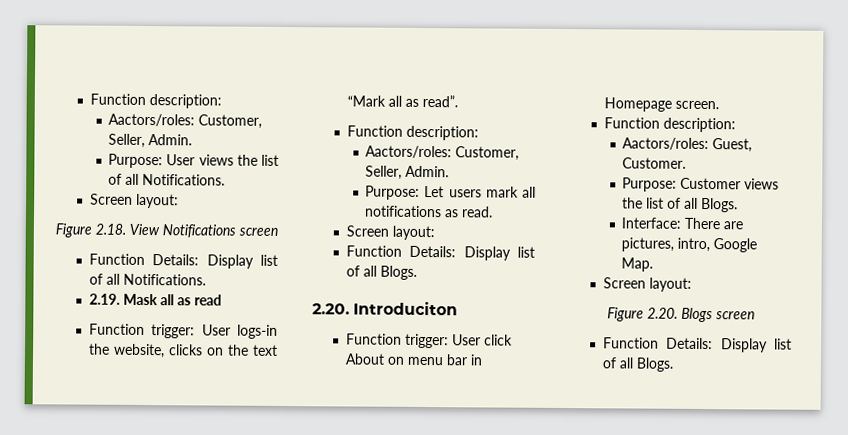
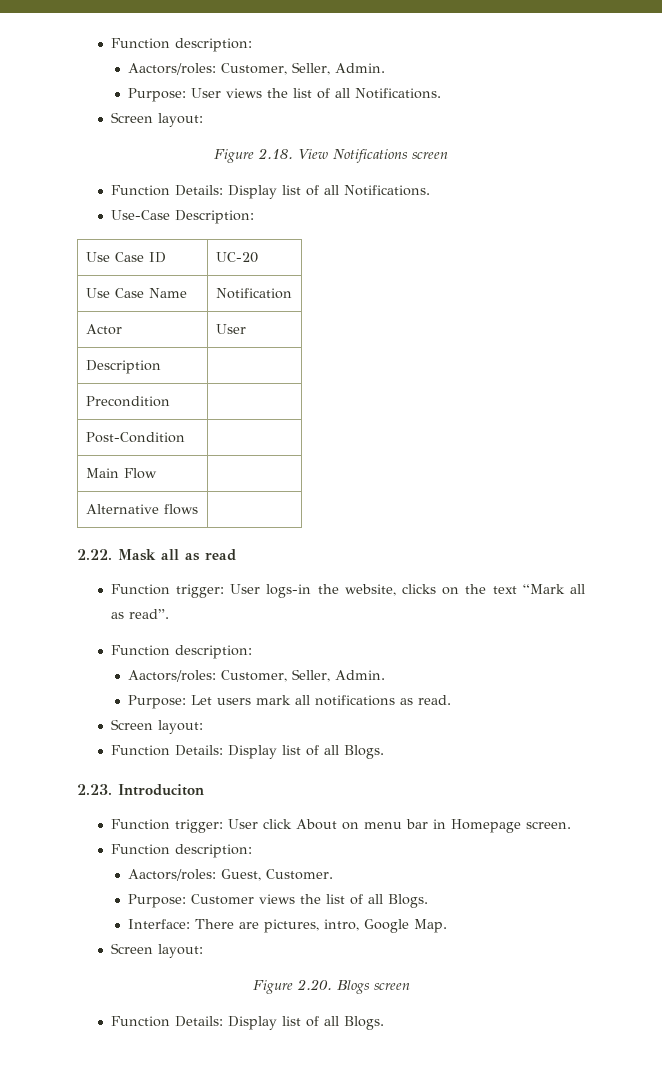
- 2.19. Mask all as read
+ Use-Case Description:
+ Use Case ID | UC-20
+ Use Case Name | Notification
+ Actor | User
+ Description |
+ Precondition |
+ Post-Condition |
+ Main Flow |
+ Alternative flows |
+ 2.22. Mask all as read
- 2.20. Introduciton
+ 2.23. Introduciton

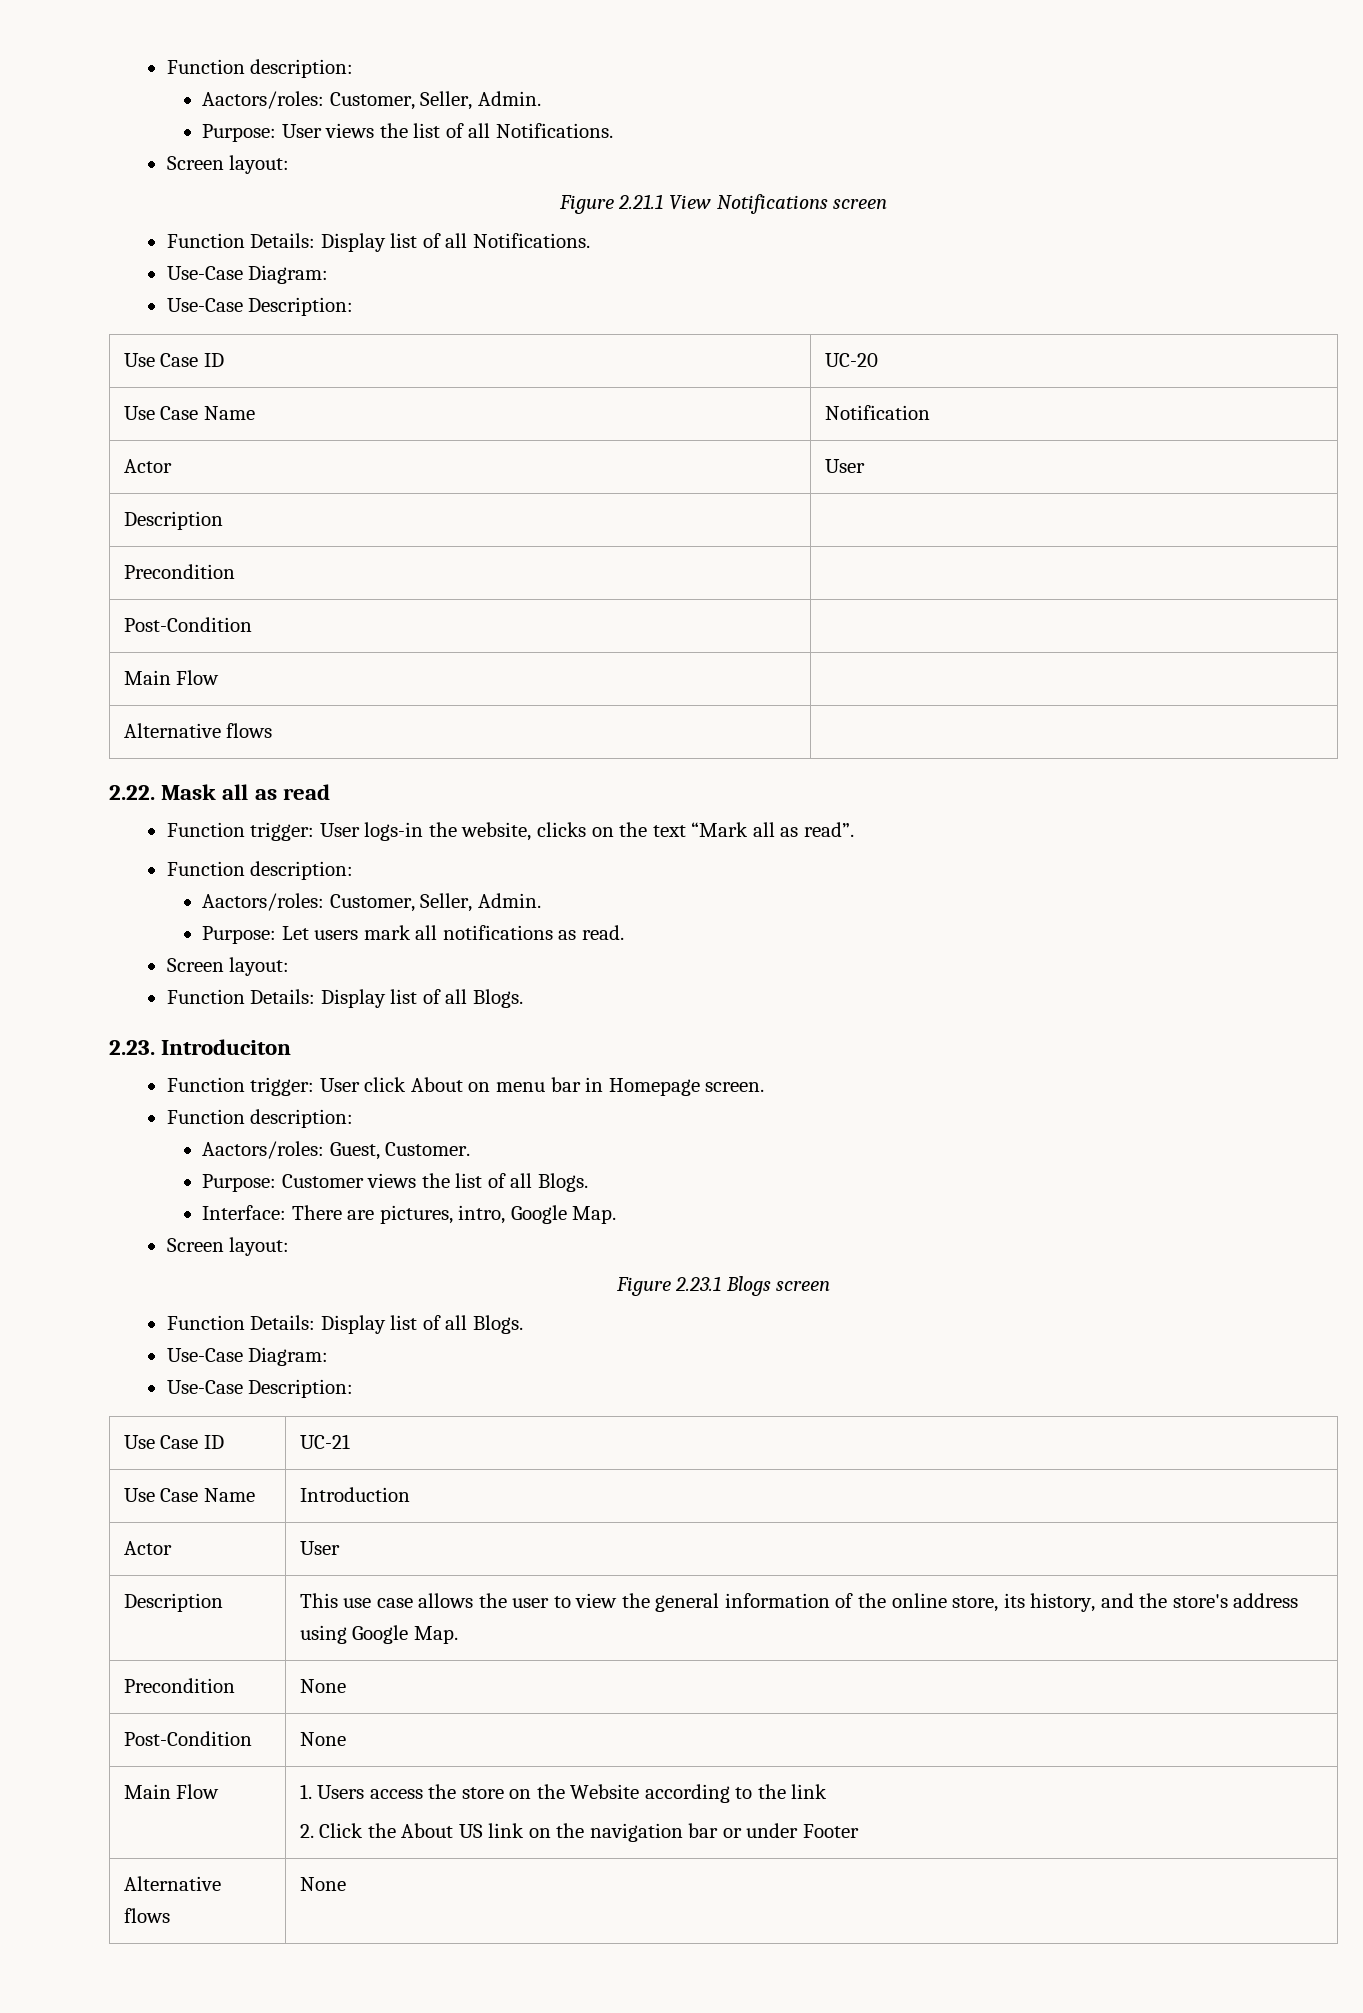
- Figure 2.18. View Notifications screen
+ Figure 2.21.1 View Notifications screen
  Function Details: Display list of all Notifications.
+ Use-Case Diagram:
- Figure 2.20. Blogs screen
+ Figure 2.23.1 Blogs screen
  Function Details: Display list of all Blogs.
+ Use-Case Diagram:
+ Use-Case Description:
+ Use Case ID | UC-21
+ Use Case Name | Introduction
+ Actor | User
+ Description | This use case allows the user to view the general information of the online store, its history, and the store's address using Google Map.
+ Precondition | None
+ Post-Condition | None
+ Main Flow | 1. Users access the store on the Website according to the link
+ 2. Click the About US link on the navigation bar or under Footer
+ Alternative flows | None

